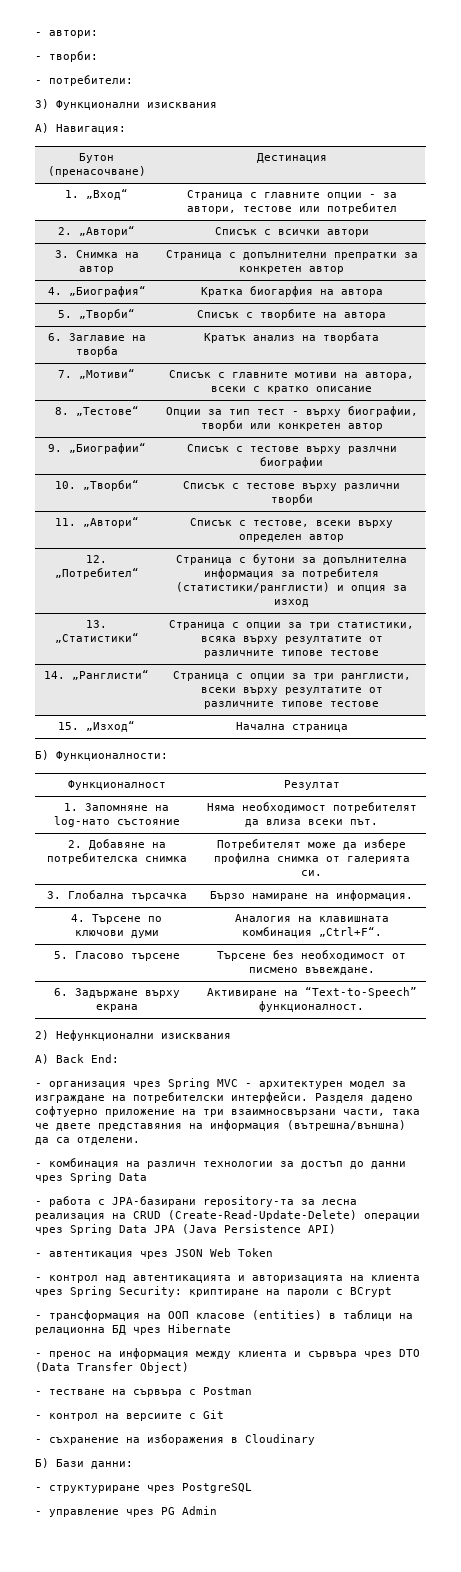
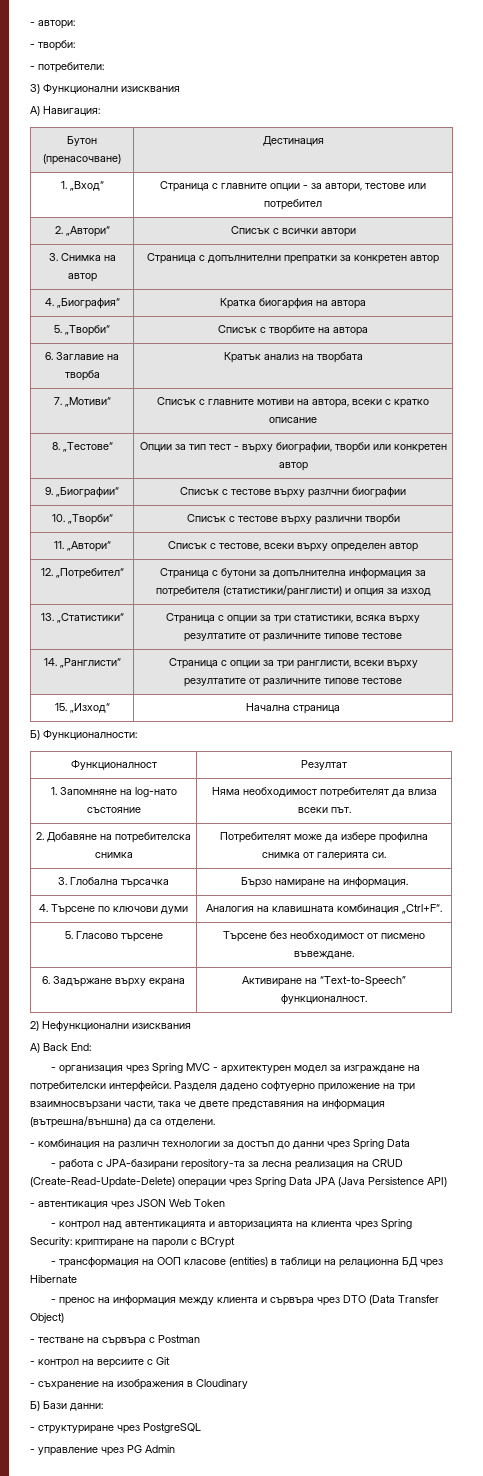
- - съхранение на изборажения в Cloudinary
+ - съхранение на изображения в Cloudinary

